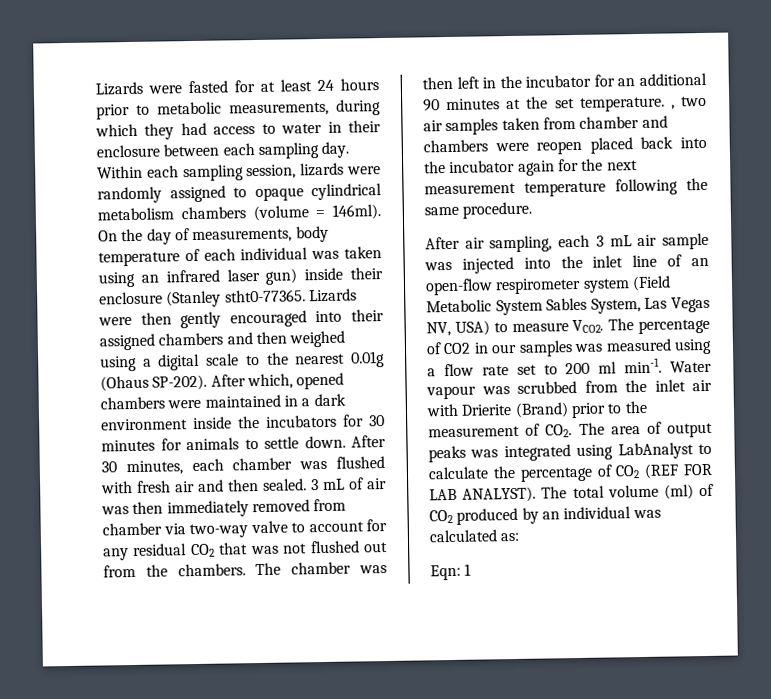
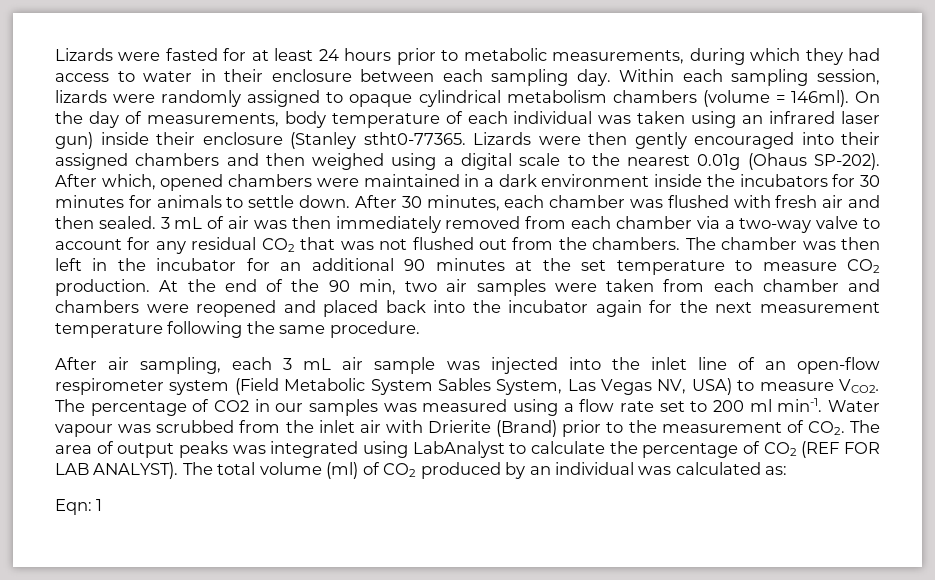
- 3 mL of air was then immediately removed from chamber via two-way valve to account for any residual CO2 that was not flushed out from the chambers.
+ 3 mL of air was then immediately removed from each chamber via a two-way valve to account for any residual CO2 that was not flushed out from the chambers.
- The chamber was then left in the incubator for an additional 90 minutes at the set temperature. , two air samples taken from chamber and chambers were reopen placed back into the incubator again for the next measurement temperature following the same procedure.
+ The chamber was then left in the incubator for an additional 90 minutes at the set temperature to measure CO2 production. At the end of the 90 min, two air samples were taken from each chamber and chambers were reopened and placed back into the incubator again for the next measurement temperature following the same procedure.

